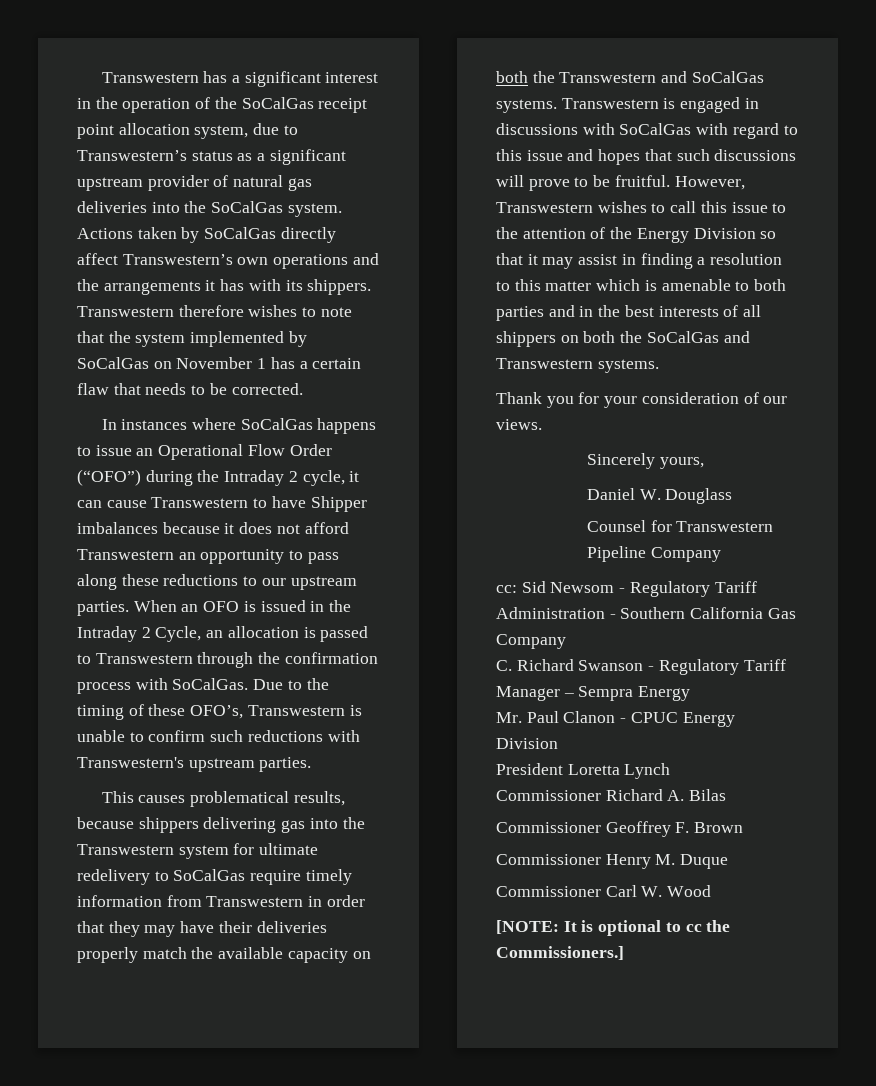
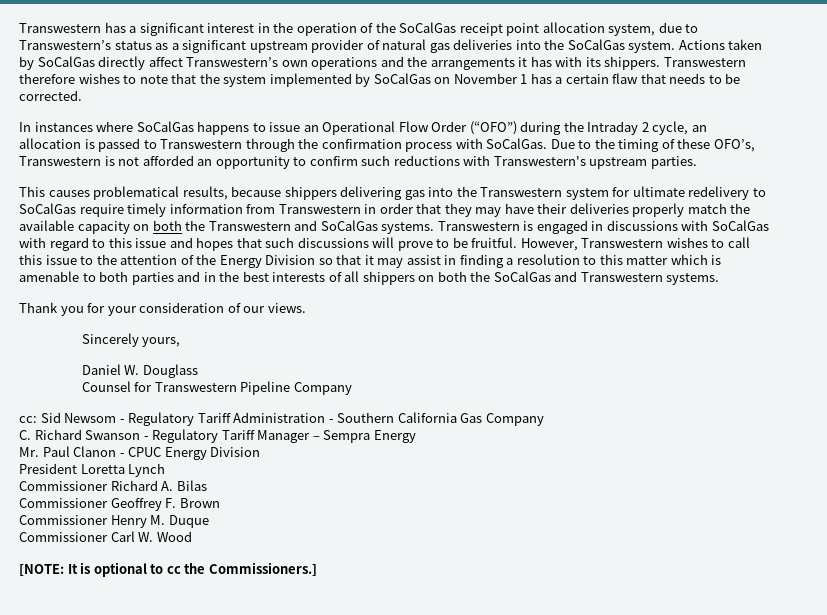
- In instances where SoCalGas happens to issue an Operational Flow Order (“OFO”) during the Intraday 2 cycle, it can cause Transwestern to have Shipper imbalances because it does not afford Transwestern an opportunity to pass along these reductions to our upstream parties. When an OFO is issued in the Intraday 2 Cycle, an allocation is passed to Transwestern through the confirmation process with SoCalGas.
+ In instances where SoCalGas happens to issue an Operational Flow Order (“OFO”) during the Intraday 2 cycle, an allocation is passed to Transwestern through the confirmation process with SoCalGas.
- Due to the timing of these OFO’s, Transwestern is unable to confirm such reductions with Transwestern's upstream parties.
+ Due to the timing of these OFO’s, Transwestern is not afforded an opportunity to confirm such reductions with Transwestern's upstream parties.

